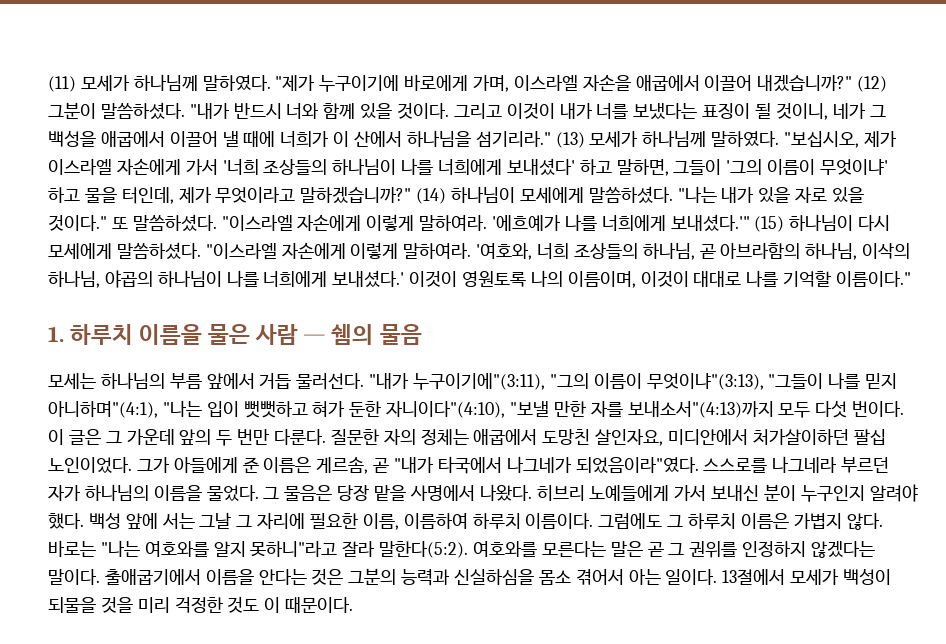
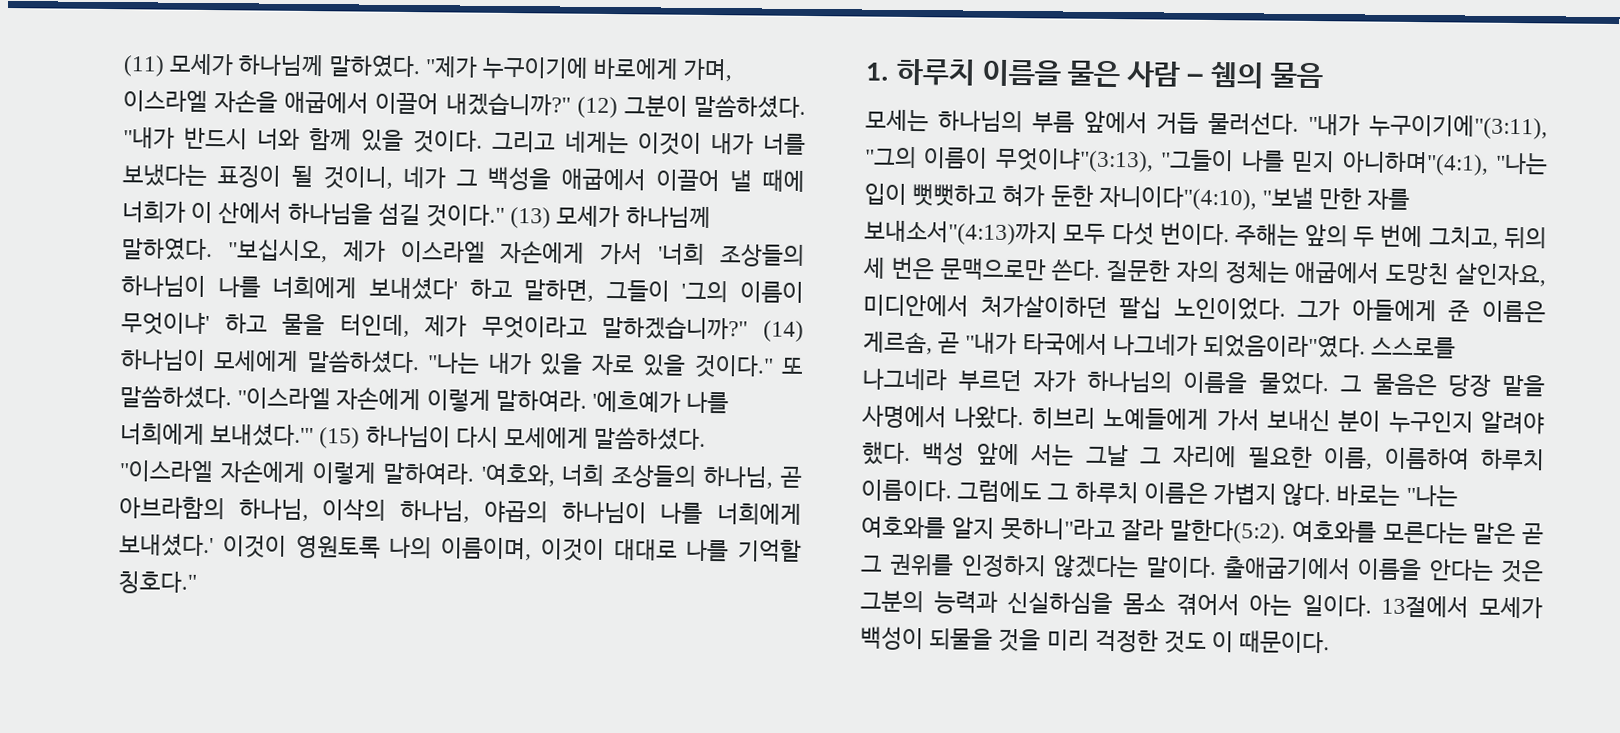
- 그리고 이것이 내가 너를 보냈다는 표징이 될 것이니, 네가 그 백성을 애굽에서 이끌어 낼 때에 너희가 이 산에서 하나님을 섬기리라."
+ 그리고 네게는 이것이 내가 너를 보냈다는 표징이 될 것이니, 네가 그 백성을 애굽에서 이끌어 낼 때에 너희가 이 산에서 하나님을 섬길 것이다."
- 이것이 영원토록 나의 이름이며, 이것이 대대로 나를 기억할 이름이다."
+ 이것이 영원토록 나의 이름이며, 이것이 대대로 나를 기억할 칭호다."
- 이 글은 그 가운데 앞의 두 번만 다룬다.
+ 주해는 앞의 두 번에 그치고, 뒤의 세 번은 문맥으로만 쓴다.

